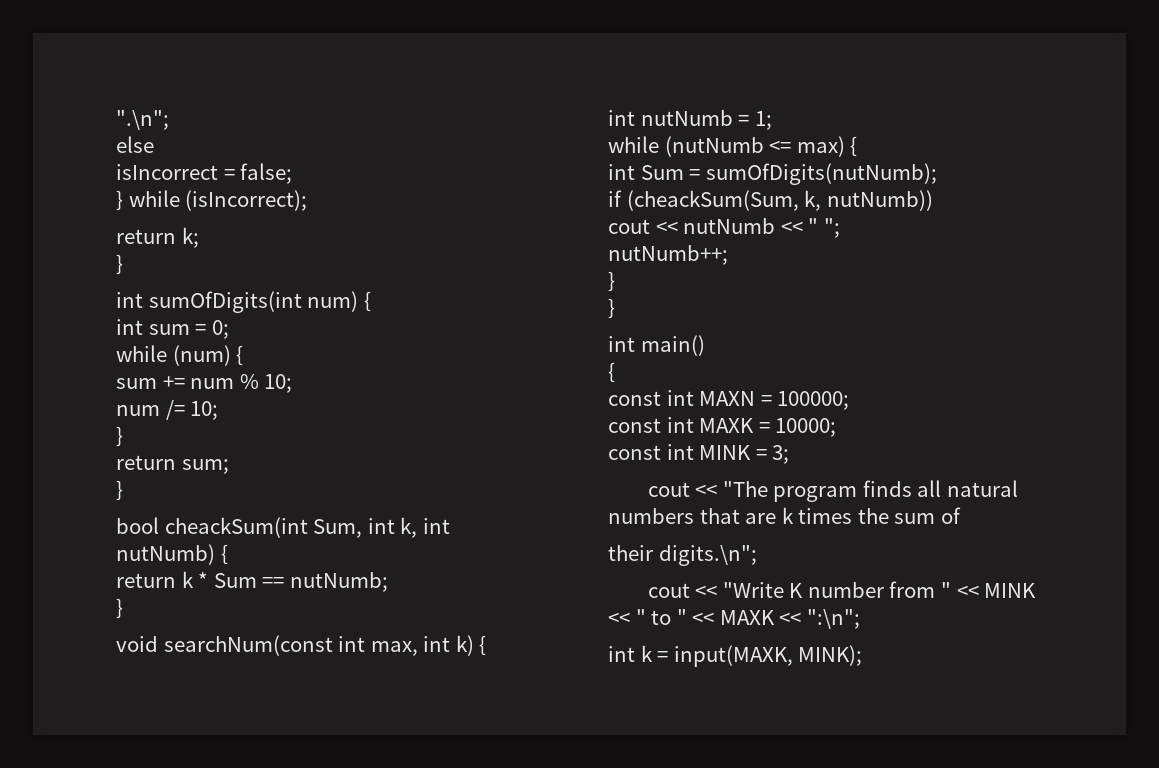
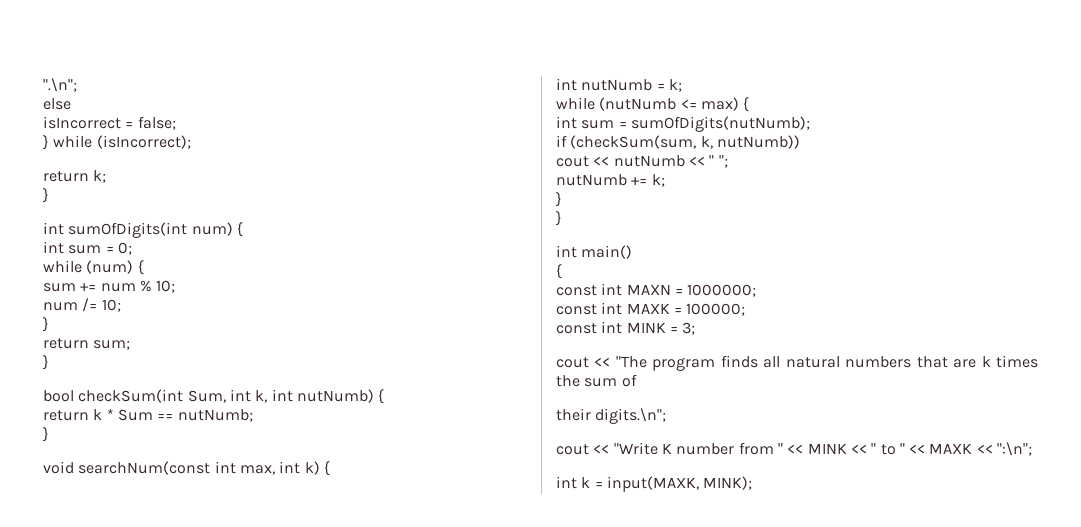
- bool cheackSum(int Sum, int k, int nutNumb) {
+ bool checkSum(int Sum, int k, int nutNumb) {
- int nutNumb = 1;
+ int nutNumb = k;
- int Sum = sumOfDigits(nutNumb);
+ int sum = sumOfDigits(nutNumb);
- if (cheackSum(Sum, k, nutNumb))
+ if (checkSum(sum, k, nutNumb))
- nutNumb++;
+ nutNumb += k;
- const int MAXN = 100000;
+ const int MAXN = 1000000;
- const int MAXK = 10000;
+ const int MAXK = 100000;

